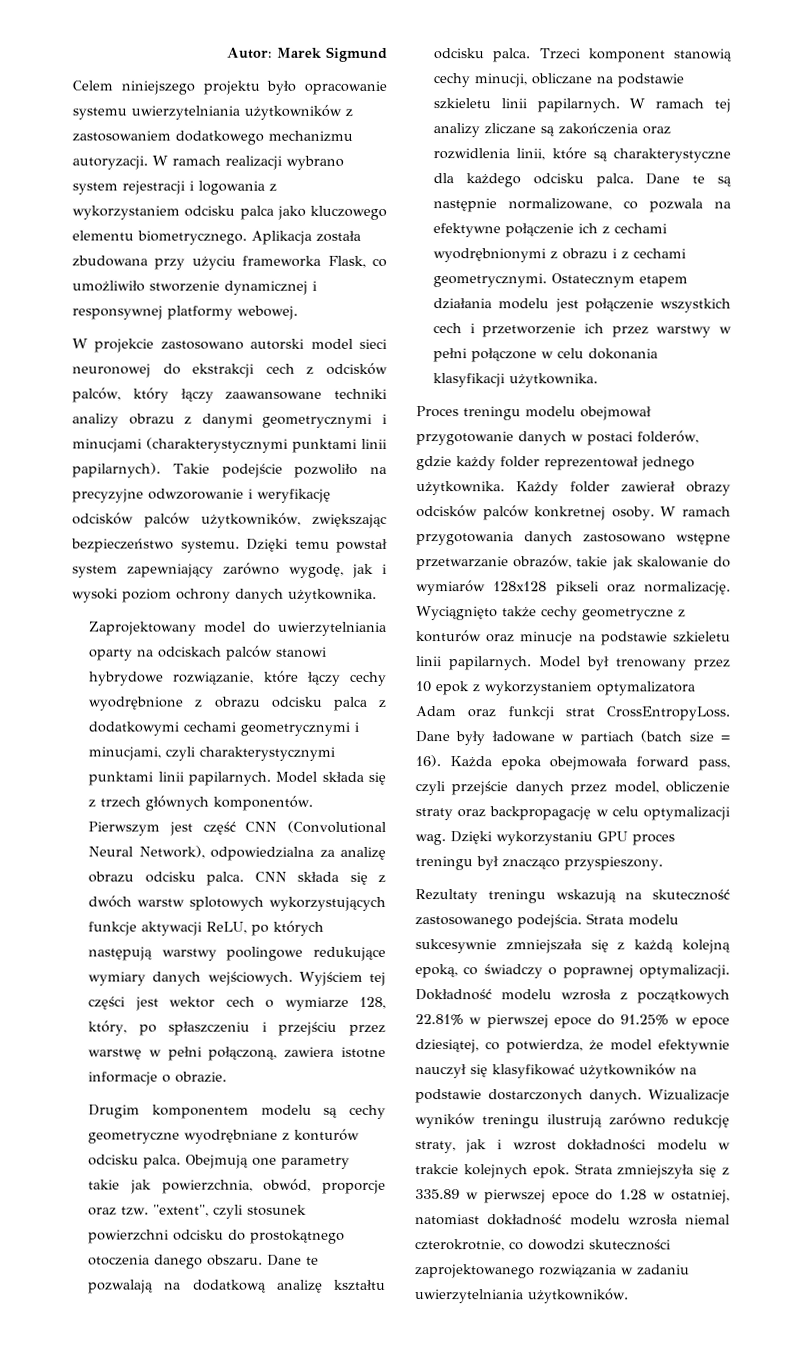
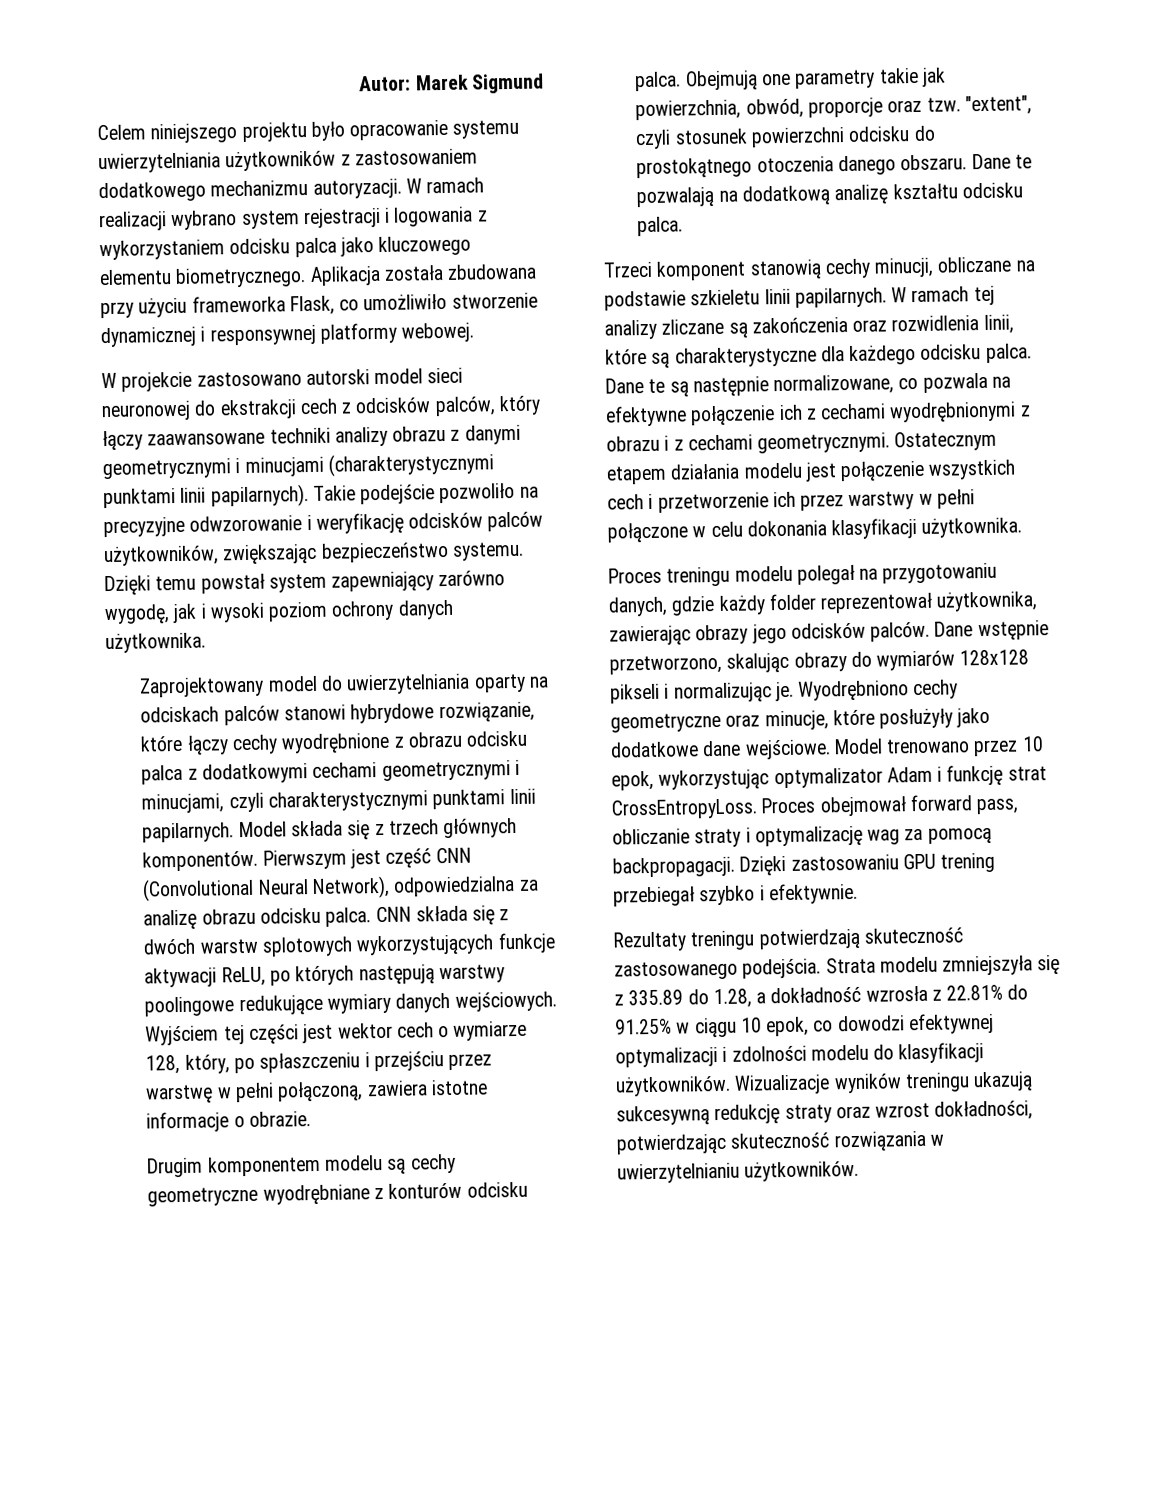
- Dane te pozwalają na dodatkową analizę kształtu odcisku palca. Trzeci komponent stanowią cechy minucji, obliczane na podstawie szkieletu linii papilarnych.
+ Dane te pozwalają na dodatkową analizę kształtu odcisku palca.
+ Trzeci komponent stanowią cechy minucji, obliczane na podstawie szkieletu linii papilarnych.
- Proces treningu modelu obejmował przygotowanie danych w postaci folderów, gdzie każdy folder reprezentował jednego użytkownika. Każdy folder zawierał obrazy odcisków palców konkretnej osoby. W ramach przygotowania danych zastosowano wstępne przetwarzanie obrazów, takie jak skalowanie do wymiarów 128x128 pikseli oraz normalizację. Wyciągnięto także cechy geometryczne z konturów oraz minucje na podstawie szkieletu linii papilarnych. Model był trenowany przez 10 epok z wykorzystaniem optymalizatora Adam oraz funkcji strat CrossEntropyLoss. Dane były ładowane w partiach (batch size = 16). Każda epoka obejmowała forward pass, czyli przejście danych przez model, obliczenie straty oraz backpropagację w celu optymalizacji wag. Dzięki wykorzystaniu GPU proces treningu był znacząco przyspieszony.
+ Proces treningu modelu polegał na przygotowaniu danych, gdzie każdy folder reprezentował użytkownika, zawierając obrazy jego odcisków palców. Dane wstępnie przetworzono, skalując obrazy do wymiarów 128x128 pikseli i normalizując je. Wyodrębniono cechy geometryczne oraz minucje, które posłużyły jako dodatkowe dane wejściowe. Model trenowano przez 10 epok, wykorzystując optymalizator Adam i funkcję strat CrossEntropyLoss. Proces obejmował forward pass, obliczanie straty i optymalizację wag za pomocą backpropagacji. Dzięki zastosowaniu GPU trening przebiegał szybko i efektywnie.
- Rezultaty treningu wskazują na skuteczność zastosowanego podejścia.
+ Rezultaty treningu potwierdzają skuteczność zastosowanego podejścia.
- Strata modelu sukcesywnie zmniejszała się z każdą kolejną epoką, co świadczy o poprawnej optymalizacji. Dokładność modelu wzrosła z początkowych 22.81% w pierwszej epoce do 91.25% w epoce dziesiątej, co potwierdza, że model efektywnie nauczył się klasyfikować użytkowników na podstawie dostarczonych danych. Wizualizacje wyników treningu ilustrują zarówno redukcję straty, jak i wzrost dokładności modelu w trakcie kolejnych epok. Strata zmniejszyła się z 335.89 w pierwszej epoce do 1.28 w ostatniej, natomiast dokładność modelu wzrosła niemal czterokrotnie, co dowodzi skuteczności zaprojektowanego rozwiązania w zadaniu uwierzytelniania użytkowników.
+ Strata modelu zmniejszyła się z 335.89 do 1.28, a dokładność wzrosła z 22.81% do 91.25% w ciągu 10 epok, co dowodzi efektywnej optymalizacji i zdolności modelu do klasyfikacji użytkowników. Wizualizacje wyników treningu ukazują sukcesywną redukcję straty oraz wzrost dokładności, potwierdzając skuteczność rozwiązania w uwierzytelnianiu użytkowników.

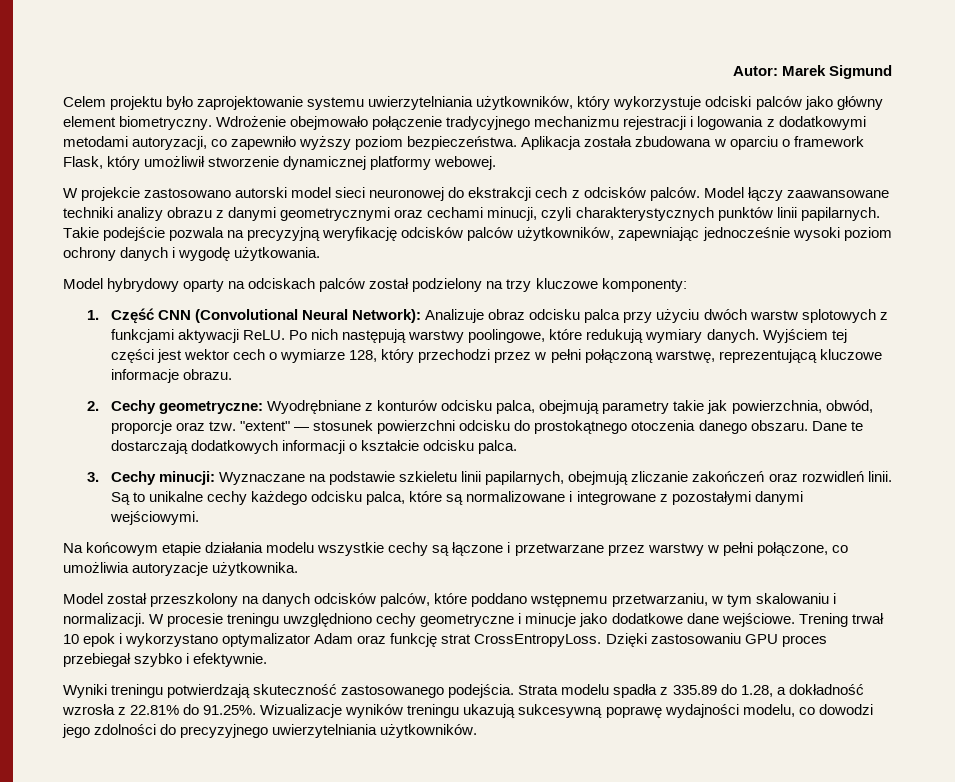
- Celem niniejszego projektu było opracowanie systemu uwierzytelniania użytkowników z zastosowaniem dodatkowego mechanizmu autoryzacji. W ramach realizacji wybrano system rejestracji i logowania z wykorzystaniem odcisku palca jako kluczowego elementu biometrycznego. Aplikacja została zbudowana przy użyciu frameworka Flask, co umożliwiło stworzenie dynamicznej i responsywnej platformy webowej.
+ Celem projektu było zaprojektowanie systemu uwierzytelniania użytkowników, który wykorzystuje odciski palców jako główny element biometryczny. Wdrożenie obejmowało połączenie tradycyjnego mechanizmu rejestracji i logowania z dodatkowymi metodami autoryzacji, co zapewniło wyższy poziom bezpieczeństwa. Aplikacja została zbudowana w oparciu o framework Flask, który umożliwił stworzenie dynamicznej platformy webowej.
- W projekcie zastosowano autorski model sieci neuronowej do ekstrakcji cech z odcisków palców, który łączy zaawansowane techniki analizy obrazu z danymi geometrycznymi i minucjami (charakterystycznymi punktami linii papilarnych). Takie podejście pozwoliło na precyzyjne odwzorowanie i weryfikację odcisków palców użytkowników, zwiększając bezpieczeństwo systemu. Dzięki temu powstał system zapewniający zarówno wygodę, jak i wysoki poziom ochrony danych użytkownika.
- Zaprojektowany model do uwierzytelniania oparty na odciskach palców stanowi hybrydowe rozwiązanie, które łączy cechy wyodrębnione z obrazu odcisku palca z dodatkowymi cechami geometrycznymi i minucjami, czyli charakterystycznymi punktami linii papilarnych. Model składa się z trzech głównych komponentów. Pierwszym jest część CNN (Convolutional Neural Network), odpowiedzialna za analizę obrazu odcisku palca. CNN składa się z dwóch warstw splotowych wykorzystujących funkcje aktywacji ReLU, po których następują warstwy poolingowe redukujące wymiary danych wejściowych.
+ W projekcie zastosowano autorski model sieci neuronowej do ekstrakcji cech z odcisków palców. Model łączy zaawansowane techniki analizy obrazu z danymi geometrycznymi oraz cechami minucji, czyli charakterystycznych punktów linii papilarnych. Takie podejście pozwala na precyzyjną weryfikację odcisków palców użytkowników, zapewniając jednocześnie wysoki poziom ochrony danych i wygodę użytkowania.
+ Model hybrydowy oparty na odciskach palców został podzielony na trzy kluczowe komponenty:
+ 1. Część CNN (Convolutional Neural Network): Analizuje obraz odcisku palca przy użyciu dwóch warstw splotowych z funkcjami aktywacji ReLU. Po nich następują warstwy poolingowe, które redukują wymiary danych.
- Wyjściem tej części jest wektor cech o wymiarze 128, który, po spłaszczeniu i przejściu przez warstwę w pełni połączoną, zawiera istotne informacje o obrazie.
- Drugim komponentem modelu są cechy geometryczne wyodrębniane z konturów odcisku palca. Obejmują one parametry takie jak powierzchnia, obwód, proporcje oraz tzw.
+ Wyjściem tej części jest wektor cech o wymiarze 128, który przechodzi przez w pełni połączoną warstwę, reprezentującą kluczowe informacje obrazu.
+ 2. Cechy geometryczne: Wyodrębniane z konturów odcisku palca, obejmują parametry takie jak powierzchnia, obwód, proporcje oraz tzw.
- "extent", czyli stosunek powierzchni odcisku do prostokątnego otoczenia danego obszaru.
+ "extent" — stosunek powierzchni odcisku do prostokątnego otoczenia danego obszaru.
- Dane te pozwalają na dodatkową analizę kształtu odcisku palca.
- Trzeci komponent stanowią cechy minucji, obliczane na podstawie szkieletu linii papilarnych. W ramach tej analizy zliczane są zakończenia oraz rozwidlenia linii, które są charakterystyczne dla każdego odcisku palca. Dane te są następnie normalizowane, co pozwala na efektywne połączenie ich z cechami wyodrębnionymi z obrazu i z cechami geometrycznymi. Ostatecznym etapem działania modelu jest połączenie wszystkich cech i przetworzenie ich przez warstwy w pełni połączone w celu dokonania klasyfikacji użytkownika.
- Proces treningu modelu polegał na przygotowaniu danych, gdzie każdy folder reprezentował użytkownika, zawierając obrazy jego odcisków palców. Dane wstępnie przetworzono, skalując obrazy do wymiarów 128x128 pikseli i normalizując je. Wyodrębniono cechy geometryczne oraz minucje, które posłużyły jako dodatkowe dane wejściowe. Model trenowano przez 10 epok, wykorzystując optymalizator Adam i funkcję strat CrossEntropyLoss.
+ Dane te dostarczają dodatkowych informacji o kształcie odcisku palca.
+ 3. Cechy minucji: Wyznaczane na podstawie szkieletu linii papilarnych, obejmują zliczanie zakończeń oraz rozwidleń linii. Są to unikalne cechy każdego odcisku palca, które są normalizowane i integrowane z pozostałymi danymi wejściowymi.
+ Na końcowym etapie działania modelu wszystkie cechy są łączone i przetwarzane przez warstwy w pełni połączone, co umożliwia autoryzacje użytkownika.
+ Model został przeszkolony na danych odcisków palców, które poddano wstępnemu przetwarzaniu, w tym skalowaniu i normalizacji. W procesie treningu uwzględniono cechy geometryczne i minucje jako dodatkowe dane wejściowe. Trening trwał 10 epok i wykorzystano optymalizator Adam oraz funkcję strat CrossEntropyLoss.
- Proces obejmował forward pass, obliczanie straty i optymalizację wag za pomocą backpropagacji.
- Dzięki zastosowaniu GPU trening przebiegał szybko i efektywnie.
+ Dzięki zastosowaniu GPU proces przebiegał szybko i efektywnie.
- Rezultaty treningu potwierdzają skuteczność zastosowanego podejścia.
+ Wyniki treningu potwierdzają skuteczność zastosowanego podejścia.
- Strata modelu zmniejszyła się z 335.89 do 1.28, a dokładność wzrosła z 22.81% do 91.25% w ciągu 10 epok, co dowodzi efektywnej optymalizacji i zdolności modelu do klasyfikacji użytkowników. Wizualizacje wyników treningu ukazują sukcesywną redukcję straty oraz wzrost dokładności, potwierdzając skuteczność rozwiązania w uwierzytelnianiu użytkowników.
+ Strata modelu spadła z 335.89 do 1.28, a dokładność wzrosła z 22.81% do 91.25%. Wizualizacje wyników treningu ukazują sukcesywną poprawę wydajności modelu, co dowodzi jego zdolności do precyzyjnego uwierzytelniania użytkowników.

